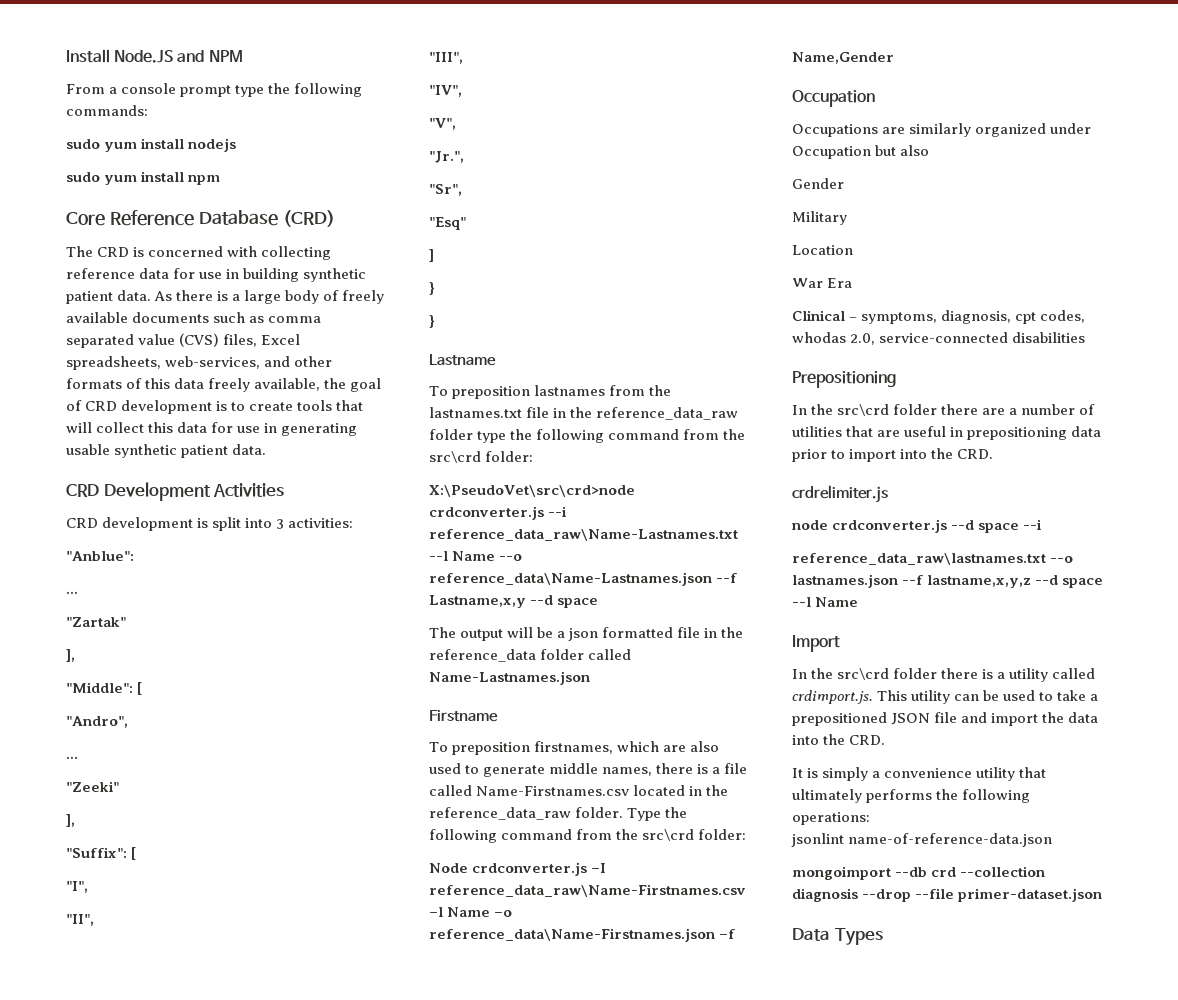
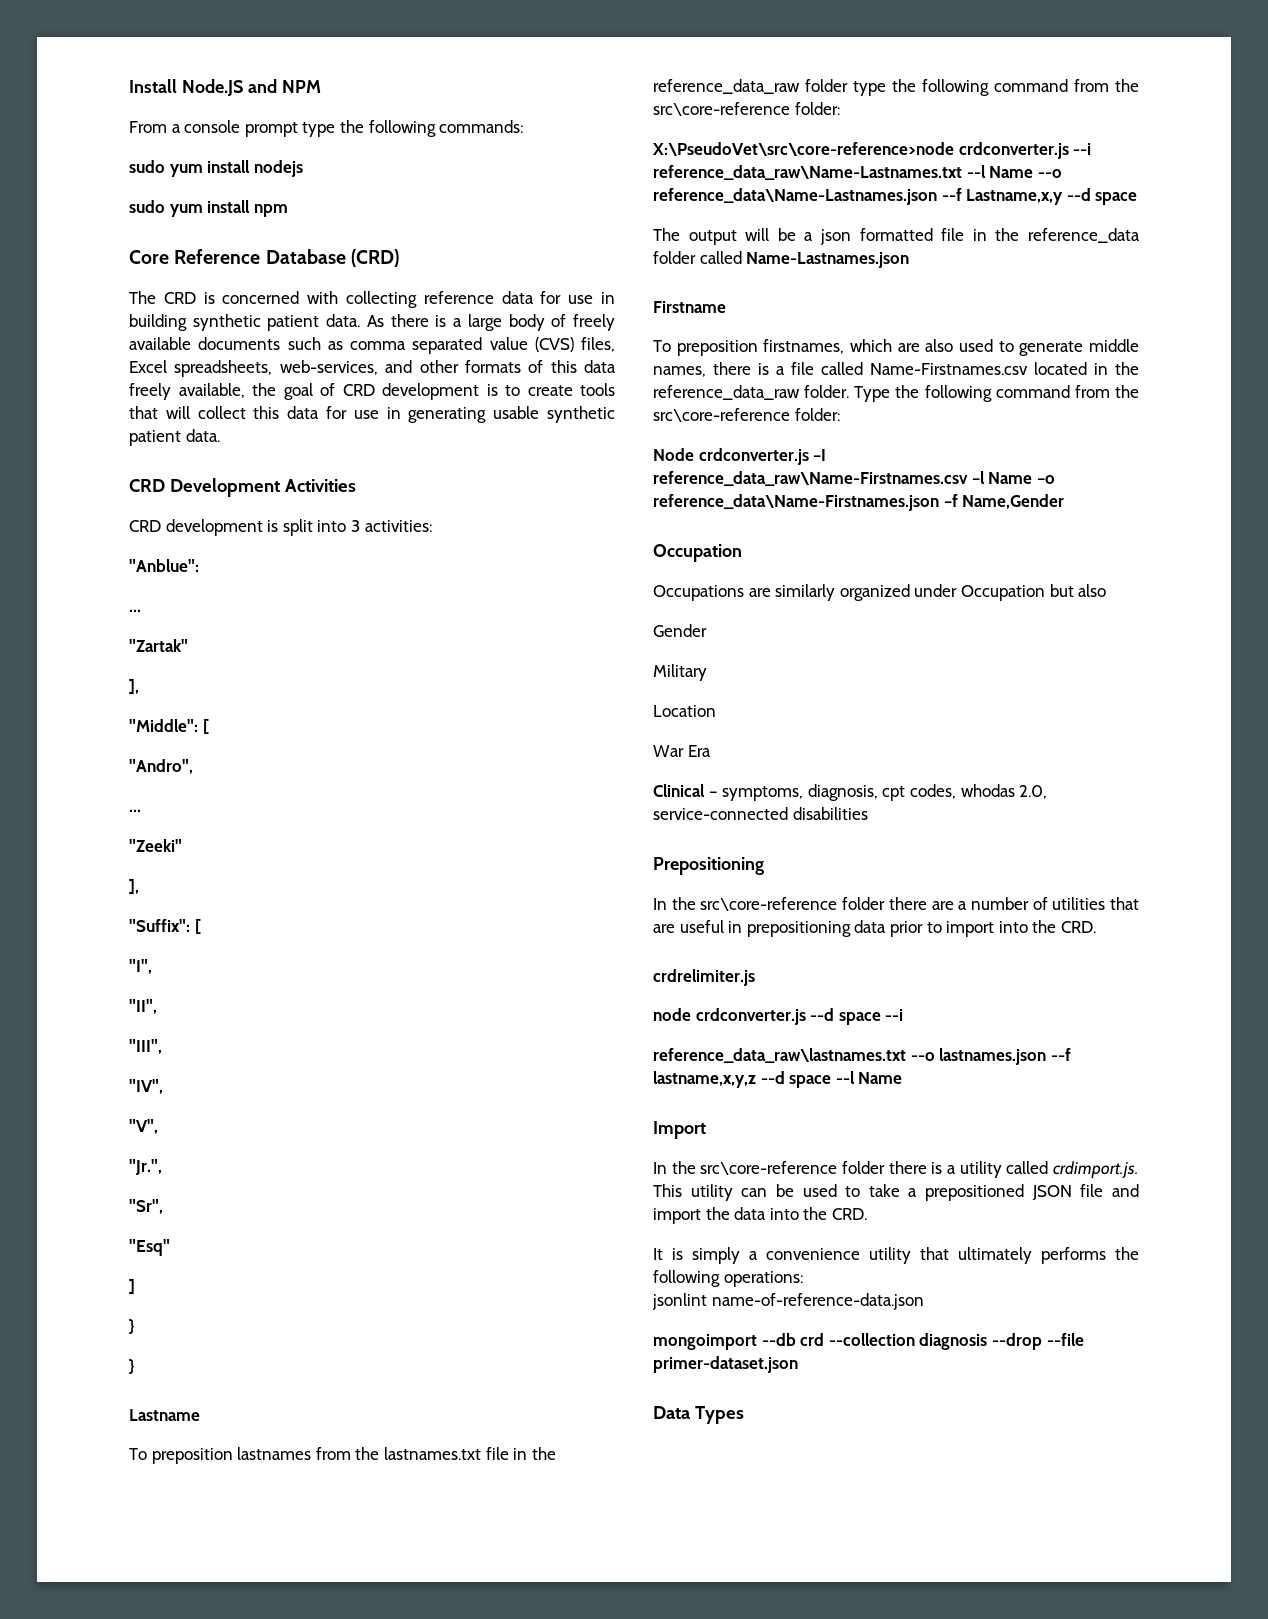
- To preposition lastnames from the lastnames.txt file in the reference_data_raw folder type the following command from the src\crd folder:
- X:\PseudoVet\src\crd>node crdconverter.js --i reference_data_raw\Name-Lastnames.txt --l Name --o reference_data\Name-Lastnames.json --f Lastname,x,y --d space
+ To preposition lastnames from the lastnames.txt file in the reference_data_raw folder type the following command from the src\core-reference folder:
+ X:\PseudoVet\src\core-reference>node crdconverter.js --i reference_data_raw\Name-Lastnames.txt --l Name --o reference_data\Name-Lastnames.json --f Lastname,x,y --d space
- Type the following command from the src\crd folder:
+ Type the following command from the src\core-reference folder:
- In the src\crd folder there are a number of utilities that are useful in prepositioning data prior to import into the CRD.
+ In the src\core-reference folder there are a number of utilities that are useful in prepositioning data prior to import into the CRD.
- In the src\crd folder there is a utility called crdimport.js. This utility can be used to take a prepositioned JSON file and import the data into the CRD.
+ In the src\core-reference folder there is a utility called crdimport.js. This utility can be used to take a prepositioned JSON file and import the data into the CRD.

